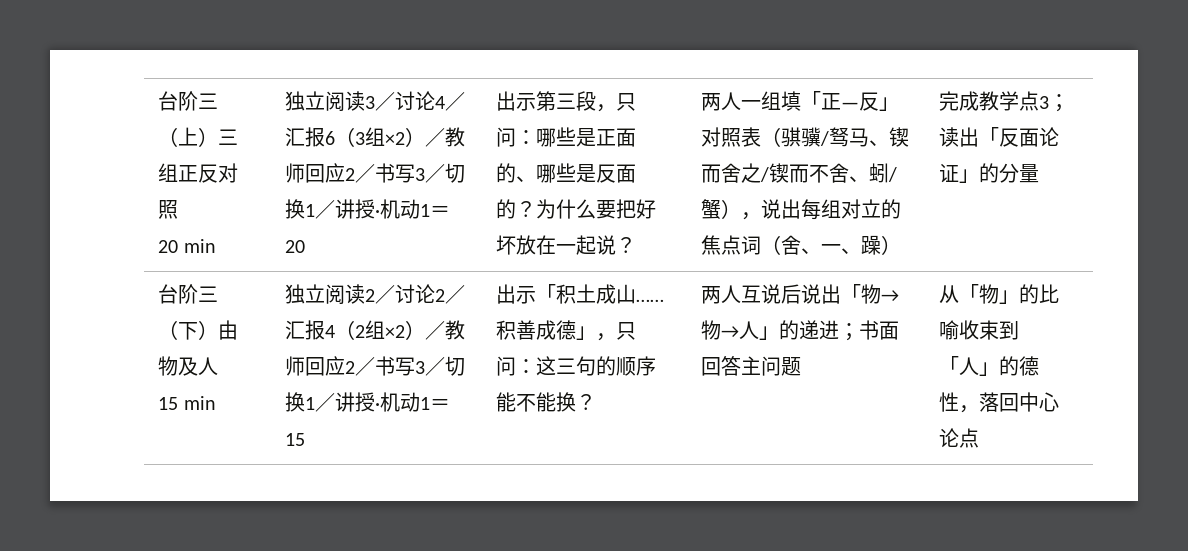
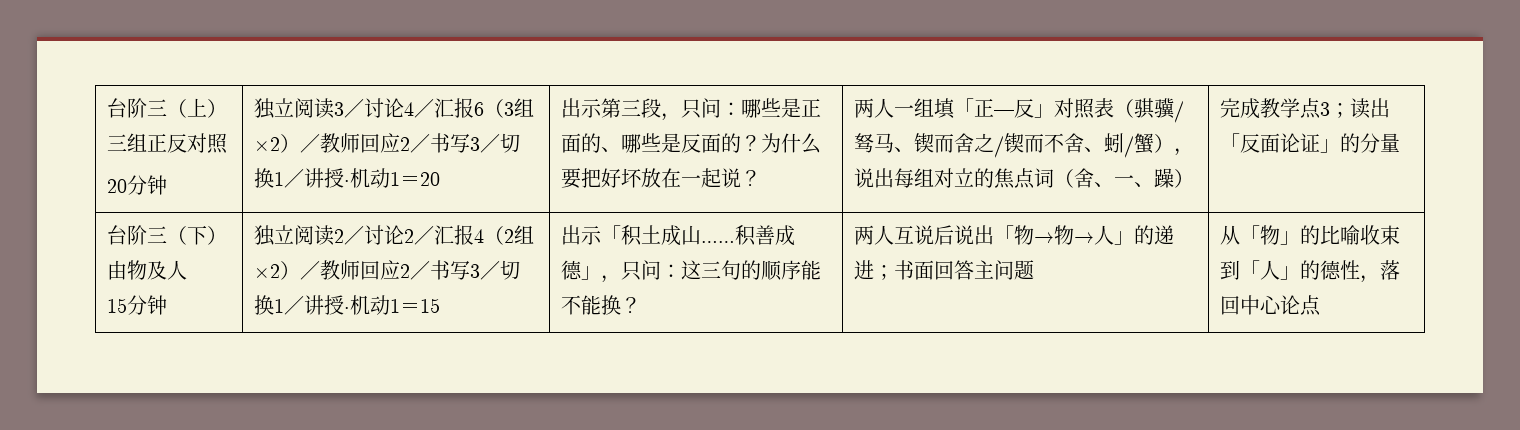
- 20 min
+ 20分钟
- 15 min
+ 15分钟

